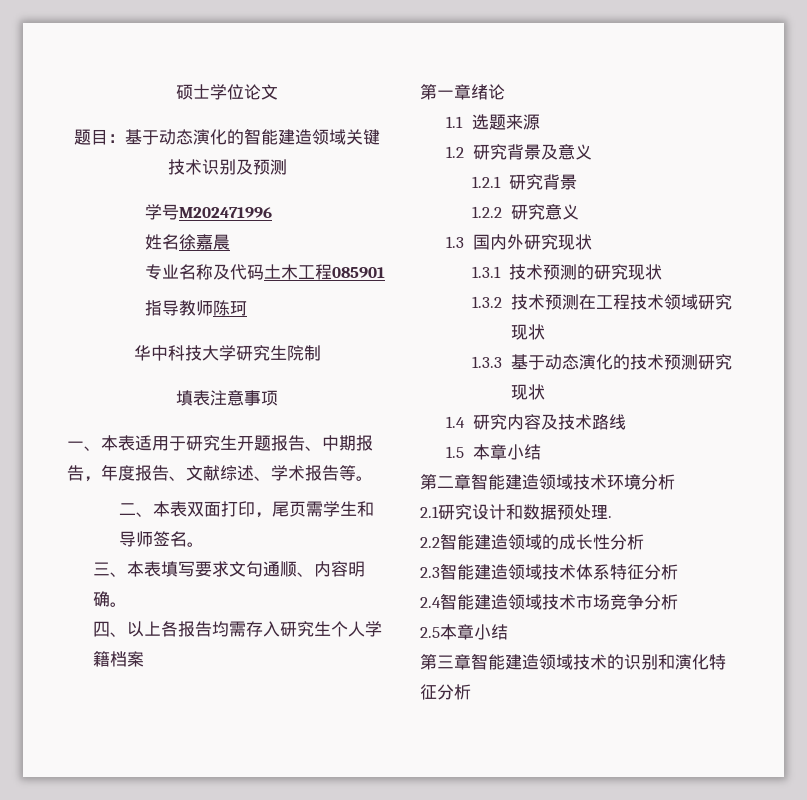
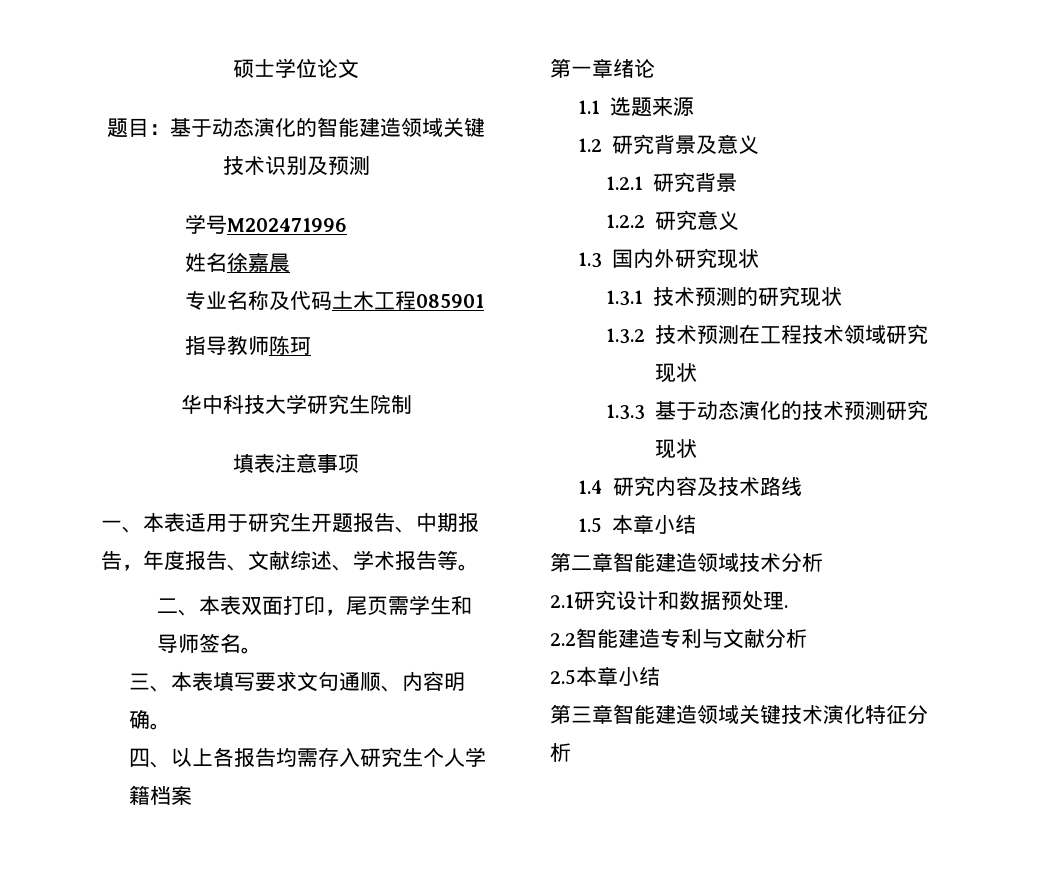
- 第二章智能建造领域技术环境分析
+ 第二章智能建造领域技术分析
- 2.2智能建造领域的成长性分析
- 2.3智能建造领域技术体系特征分析
- 2.4智能建造领域技术市场竞争分析
+ 2.2智能建造专利与文献分析
- 第三章智能建造领域技术的识别和演化特征分析
+ 第三章智能建造领域关键技术演化特征分析

